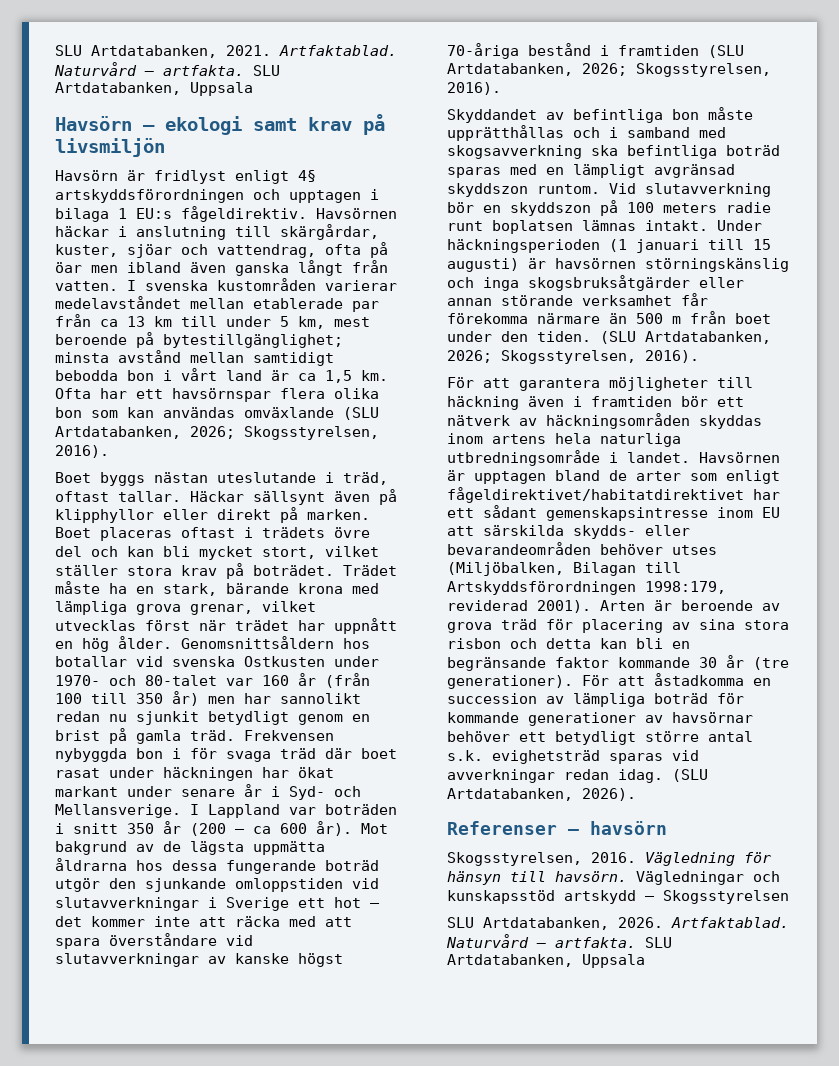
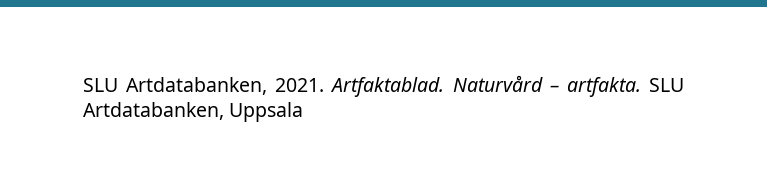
- Havsörn – ekologi samt krav på livsmiljön
- Havsörn är fridlyst enligt 4§ artskyddsförordningen och upptagen i bilaga 1 EU:s fågeldirektiv. Havsörnen häckar i anslutning till skärgårdar, kuster, sjöar och vattendrag, ofta på öar men ibland även ganska långt från vatten. I svenska kustområden varierar medelavståndet mellan etablerade par från ca 13 km till under 5 km, mest beroende på bytestillgänglighet; minsta avstånd mellan samtidigt bebodda bon i vårt land är ca 1,5 km. Ofta har ett havsörnspar flera olika bon som kan användas omväxlande (SLU Artdatabanken, 2026; Skogsstyrelsen, 2016).
- Boet byggs nästan uteslutande i träd, oftast tallar. Häckar sällsynt även på klipphyllor eller direkt på marken. Boet placeras oftast i trädets övre del och kan bli mycket stort, vilket ställer stora krav på boträdet. Trädet måste ha en stark, bärande krona med lämpliga grova grenar, vilket utvecklas först när trädet har uppnått en hög ålder. Genomsnittsåldern hos botallar vid svenska Ostkusten under 1970- och 80-talet var 160 år (från 100 till 350 år) men har sannolikt redan nu sjunkit betydligt genom en brist på gamla träd. Frekvensen nybyggda bon i för svaga träd där boet rasat under häckningen har ökat markant under senare år i Syd- och Mellansverige. I Lappland var boträden i snitt 350 år (200 – ca 600 år). Mot bakgrund av de lägsta uppmätta åldrarna hos dessa fungerande boträd utgör den sjunkande omloppstiden vid slutavverkningar i Sverige ett hot – det kommer inte att räcka med att spara överståndare vid slutavverkningar av kanske högst 70-åriga bestånd i framtiden (SLU Artdatabanken, 2026; Skogsstyrelsen, 2016).
- Skyddandet av befintliga bon måste upprätthållas och i samband med skogsavverkning ska befintliga boträd sparas med en lämpligt avgränsad skyddszon runtom. Vid slutavverkning bör en skyddszon på 100 meters radie runt boplatsen lämnas intakt. Under häckningsperioden (1 januari till 15 augusti) är havsörnen störningskänslig och inga skogsbruksåtgärder eller annan störande verksamhet får förekomma närmare än 500 m från boet under den tiden. (SLU Artdatabanken, 2026; Skogsstyrelsen, 2016).
- För att garantera möjligheter till häckning även i framtiden bör ett nätverk av häckningsområden skyddas inom artens hela naturliga utbredningsområde i landet. Havsörnen är upptagen bland de arter som enligt fågeldirektivet/habitatdirektivet har ett sådant gemenskapsintresse inom EU att särskilda skydds- eller bevarandeområden behöver utses (Miljöbalken, Bilagan till Artskyddsförordningen 1998:179, reviderad 2001). Arten är beroende av grova träd för placering av sina stora risbon och detta kan bli en begränsande faktor kommande 30 år (tre generationer). För att åstadkomma en succession av lämpliga boträd för kommande generationer av havsörnar behöver ett betydligt större antal s.k. evighetsträd sparas vid avverkningar redan idag. (SLU Artdatabanken, 2026).
- Referenser – havsörn
- Skogsstyrelsen, 2016. Vägledning för hänsyn till havsörn. Vägledningar och kunskapsstöd artskydd – Skogsstyrelsen
- SLU Artdatabanken, 2026. Artfaktablad. Naturvård – artfakta. SLU Artdatabanken, Uppsala

